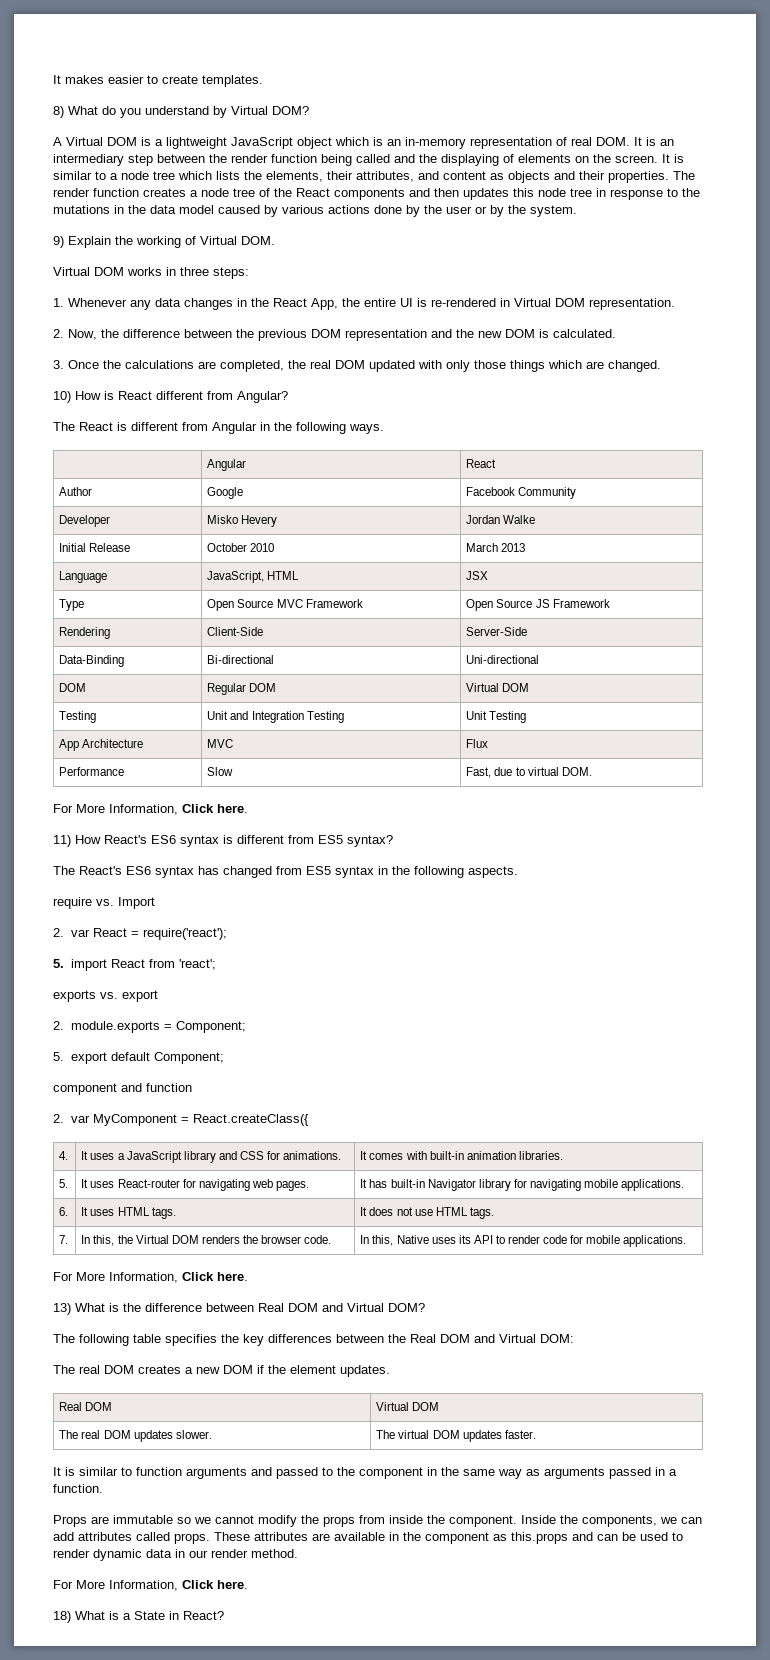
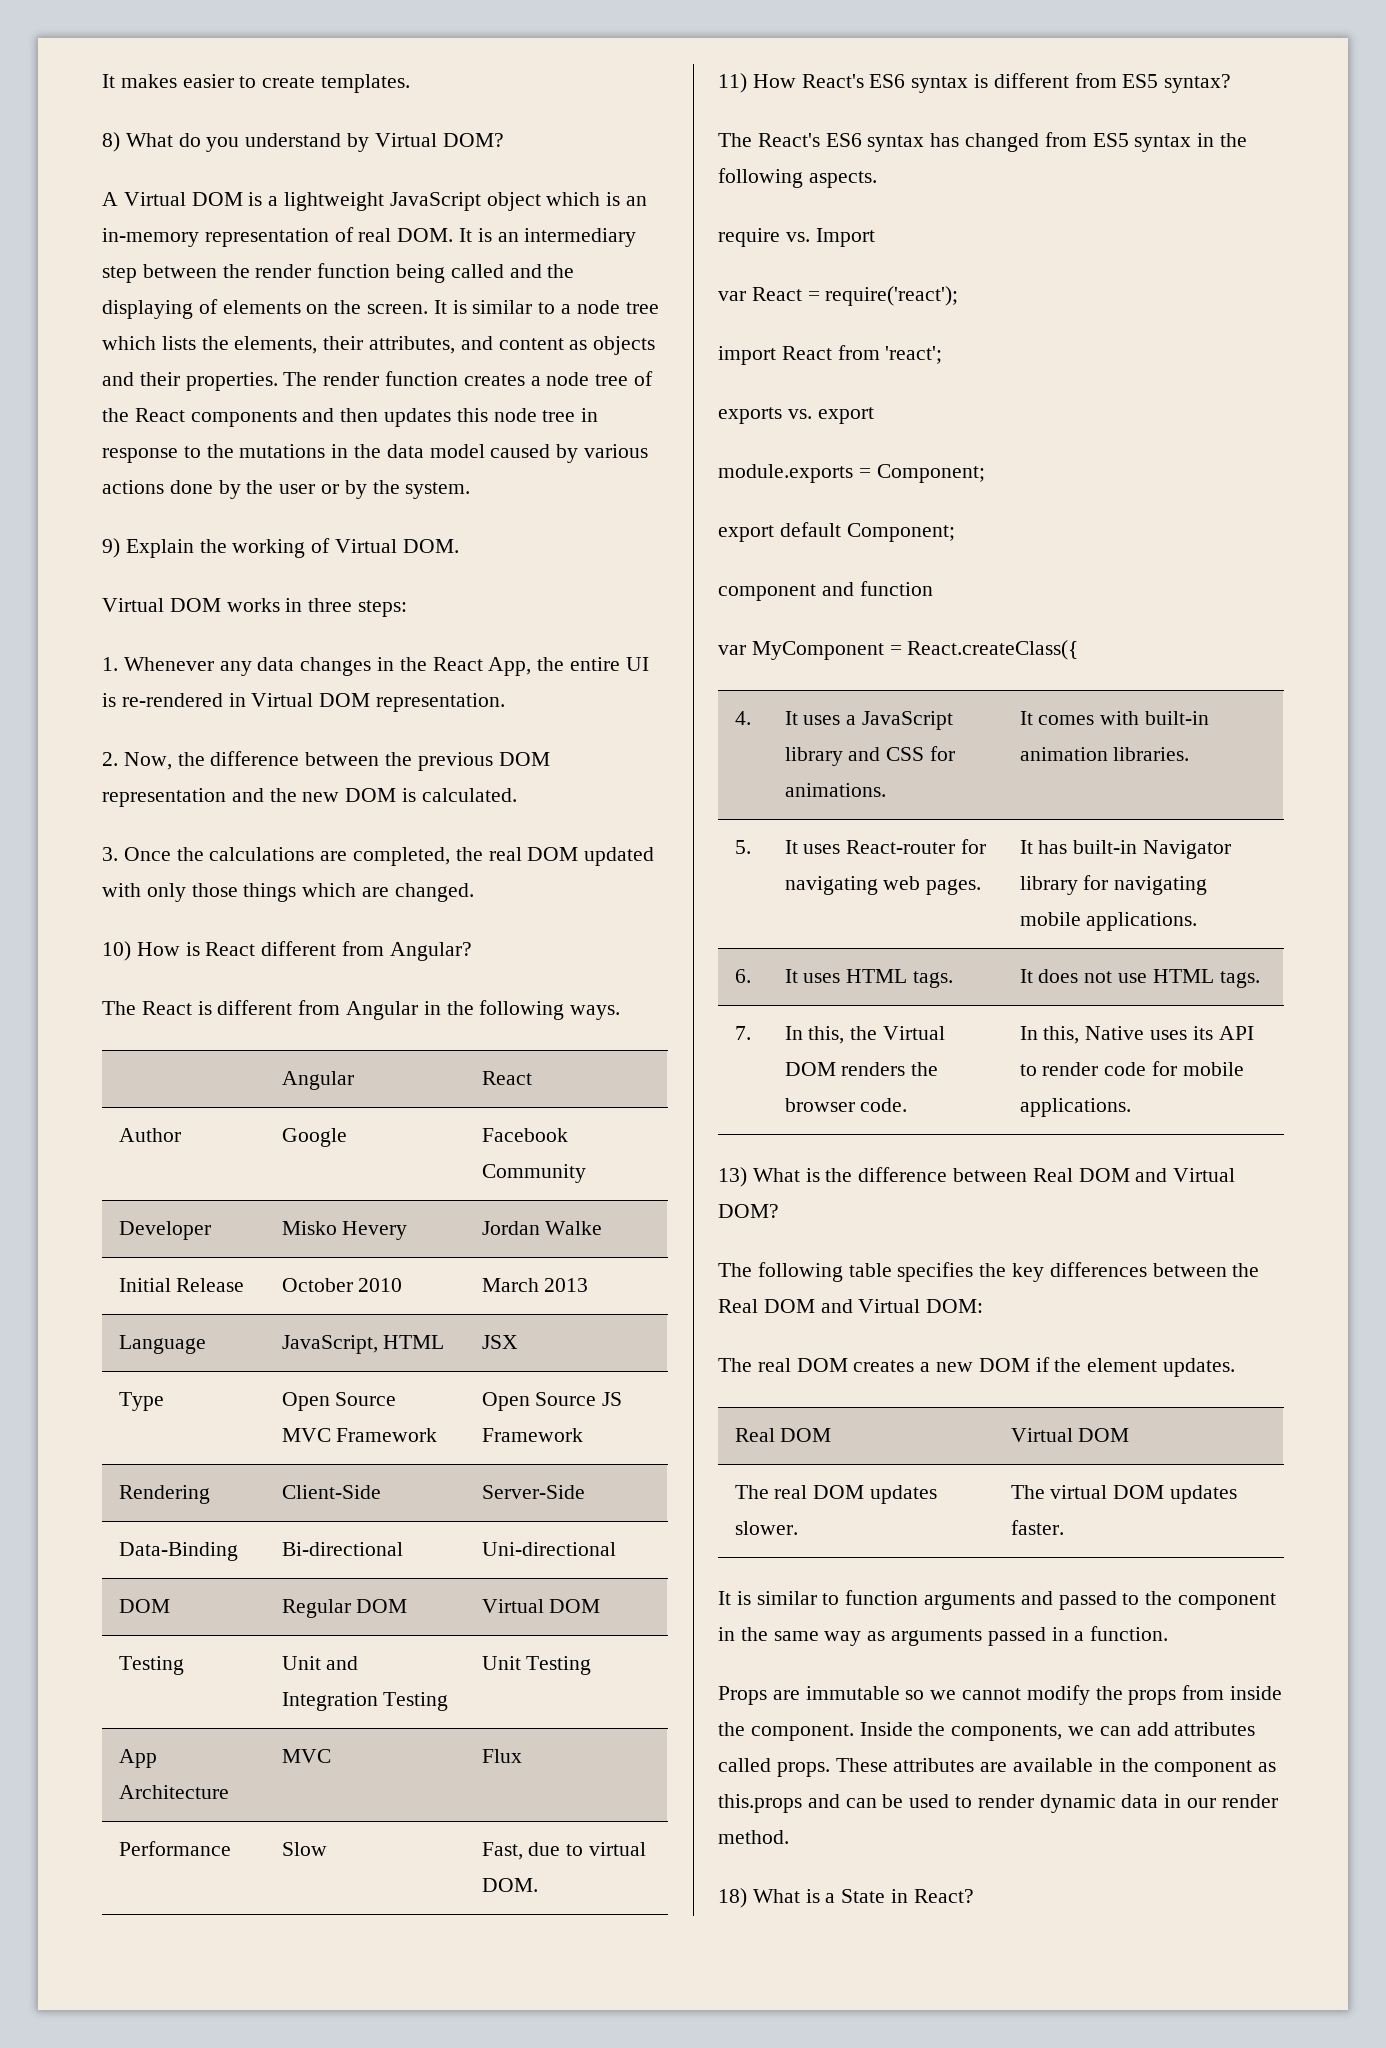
  Performance | Slow | Fast, due to virtual DOM.
- For More Information, Click here.
- 2. var React = require('react');
+ var React = require('react');
- 5. import React from 'react';
+ import React from 'react';
- 2. module.exports = Component;
+ module.exports = Component;
- 5. export default Component;
+ export default Component;
- 2. var MyComponent = React.createClass({
+ var MyComponent = React.createClass({
  7. | In this, the Virtual DOM renders the browser code. | In this, Native uses its API to render code for mobile applications.
- For More Information, Click here.
  These attributes are available in the component as this.props and can be used to render dynamic data in our render method.
- For More Information, Click here.

